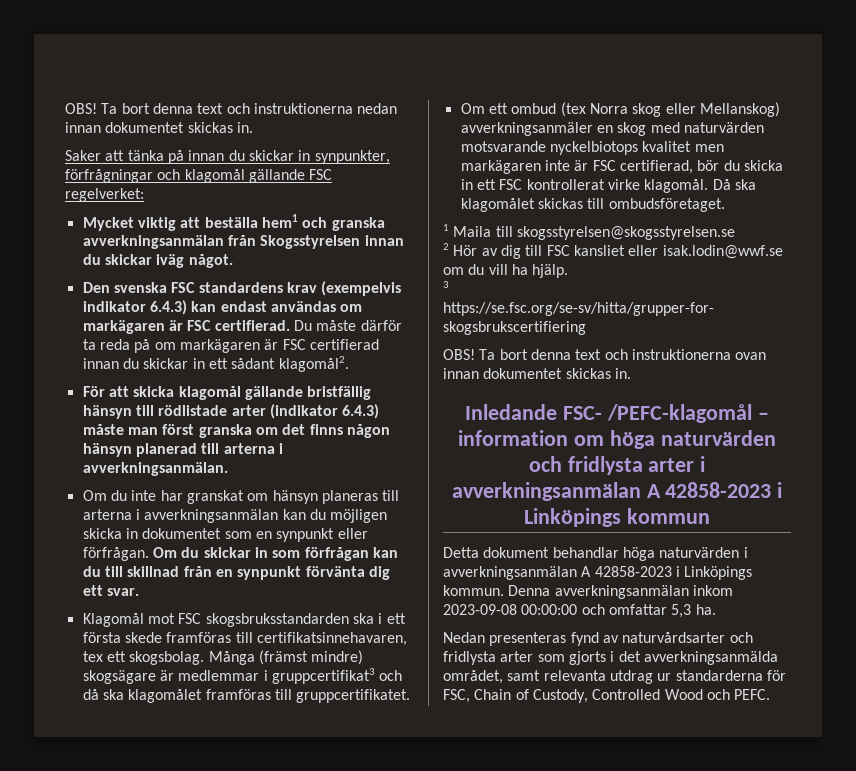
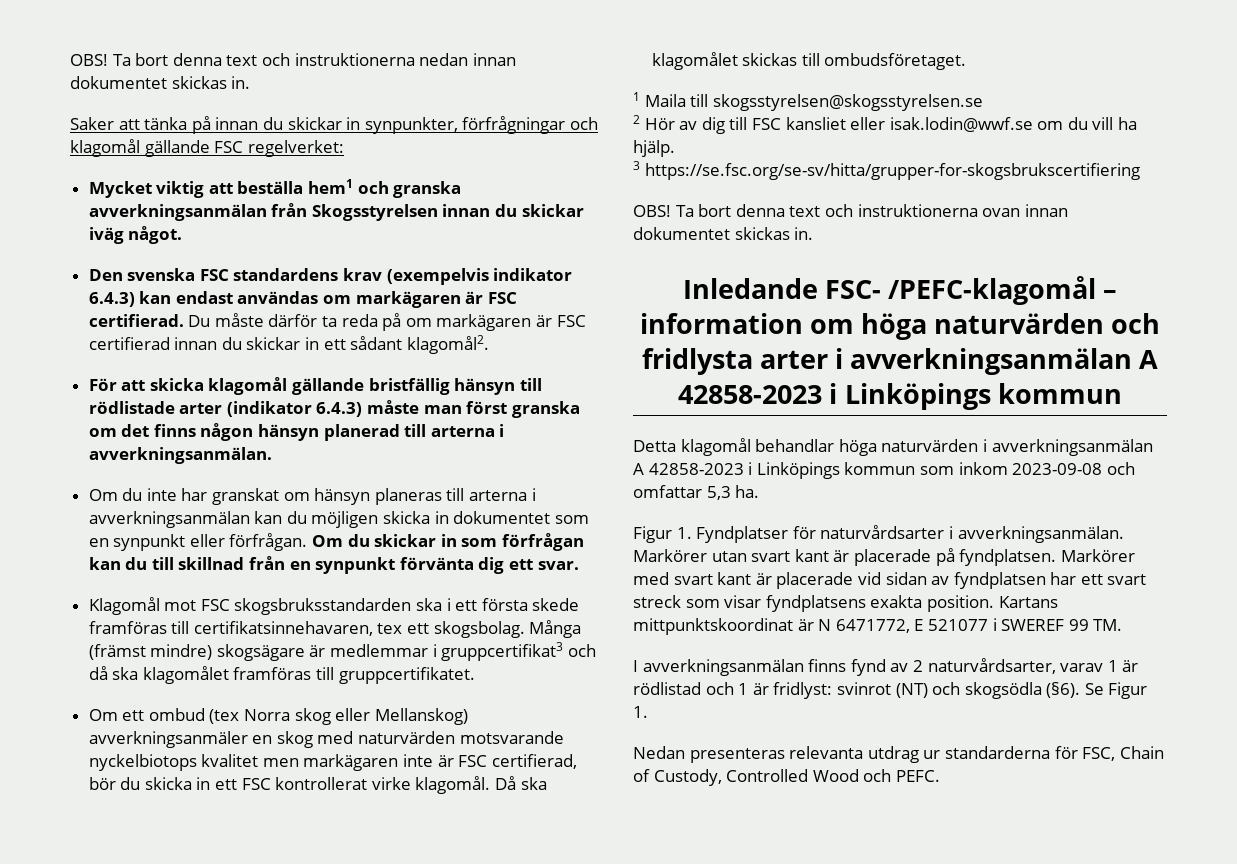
- Detta dokument behandlar höga naturvärden i avverkningsanmälan A 42858-2023 i Linköpings kommun. Denna avverkningsanmälan inkom 2023-09-08 00:00:00 och omfattar 5,3 ha.
+ Detta klagomål behandlar höga naturvärden i avverkningsanmälan A 42858-2023 i Linköpings kommun som inkom 2023-09-08 och omfattar 5,3 ha.
- Nedan presenteras fynd av naturvårdsarter och fridlysta arter som gjorts i det avverkningsanmälda området, samt relevanta utdrag ur standarderna för FSC, Chain of Custody, Controlled Wood och PEFC.
+ Figur 1. Fyndplatser för naturvårdsarter i avverkningsanmälan. Markörer utan svart kant är placerade på fyndplatsen. Markörer med svart kant är placerade vid sidan av fyndplatsen har ett svart streck som visar fyndplatsens exakta position. Kartans mittpunktskoordinat är N 6471772, E 521077 i SWEREF 99 TM.
+ I avverkningsanmälan finns fynd av 2 naturvårdsarter, varav 1 är rödlistad och 1 är fridlyst: svinrot (NT) och skogsödla (§6). Se Figur 1.
+ Nedan presenteras relevanta utdrag ur standarderna för FSC, Chain of Custody, Controlled Wood och PEFC.

